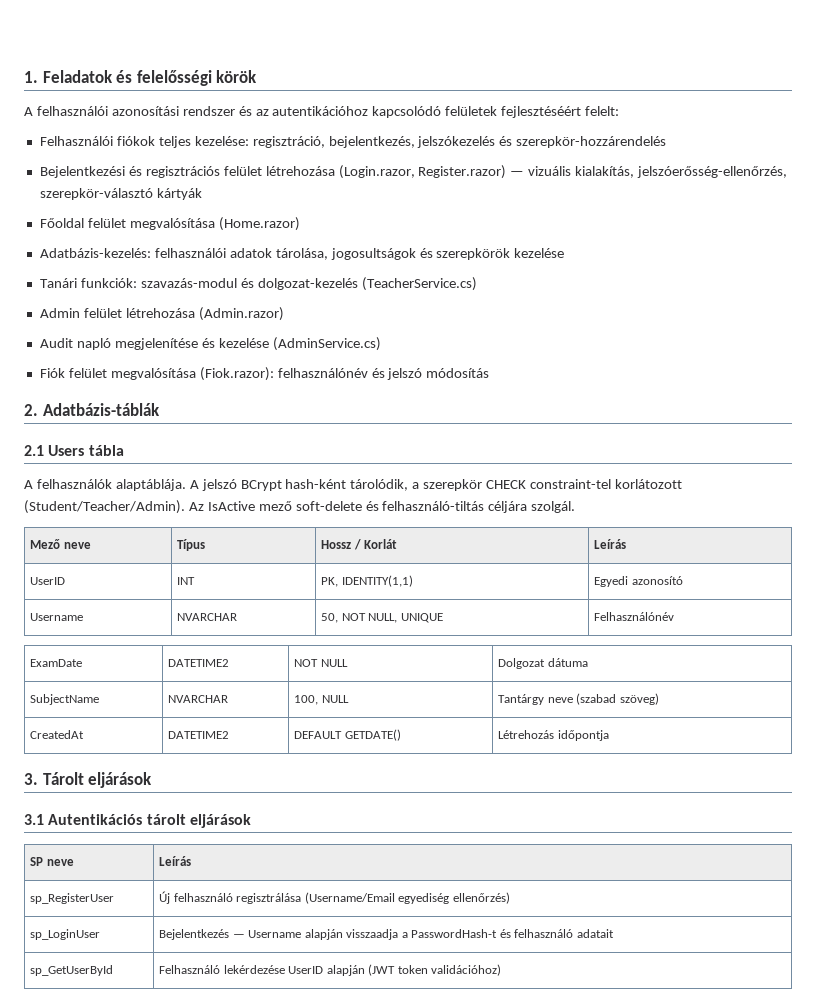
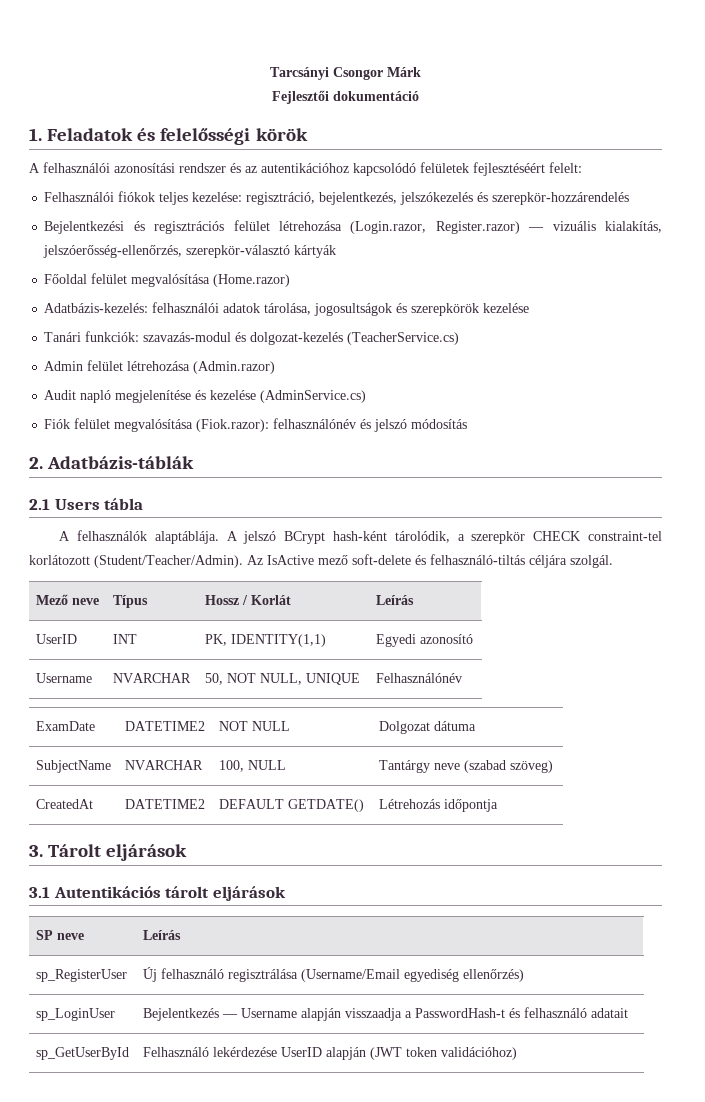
+ Tarcsányi Csongor Márk
+ Fejlesztői dokumentáció

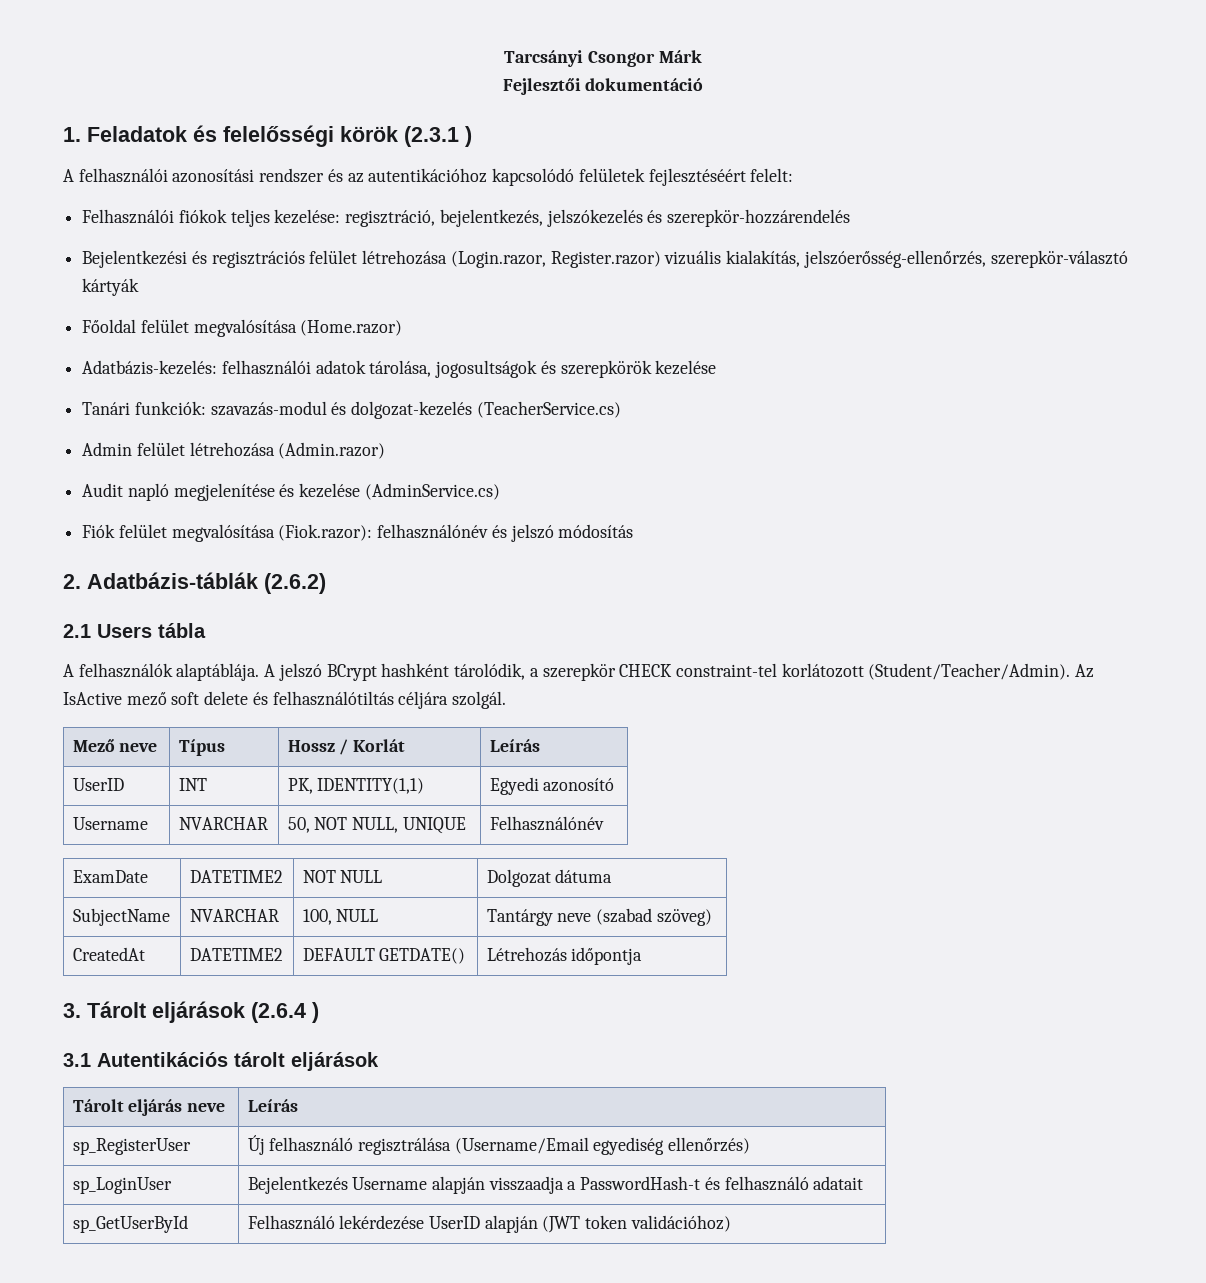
- 1. Feladatok és felelősségi körök
+ 1. Feladatok és felelősségi körök (2.3.1 )
- Bejelentkezési és regisztrációs felület létrehozása (Login.razor, Register.razor) — vizuális kialakítás, jelszóerősség-ellenőrzés, szerepkör-választó kártyák
+ Bejelentkezési és regisztrációs felület létrehozása (Login.razor, Register.razor) vizuális kialakítás, jelszóerősség-ellenőrzés, szerepkör-választó kártyák
- 2. Adatbázis-táblák
+ 2. Adatbázis-táblák (2.6.2)
- A jelszó BCrypt hash-ként tárolódik, a szerepkör CHECK constraint-tel korlátozott (Student/Teacher/Admin).
+ A jelszó BCrypt hashként tárolódik, a szerepkör CHECK constraint-tel korlátozott (Student/Teacher/Admin).
- Az IsActive mező soft-delete és felhasználó-tiltás céljára szolgál.
+ Az IsActive mező soft delete és felhasználótiltás céljára szolgál.
- 3. Tárolt eljárások
+ 3. Tárolt eljárások (2.6.4 )
- SP neve | Leírás
+ Tárolt eljárás neve | Leírás
- sp_LoginUser | Bejelentkezés — Username alapján visszaadja a PasswordHash-t és felhasználó adatait
+ sp_LoginUser | Bejelentkezés Username alapján visszaadja a PasswordHash-t és felhasználó adatait

